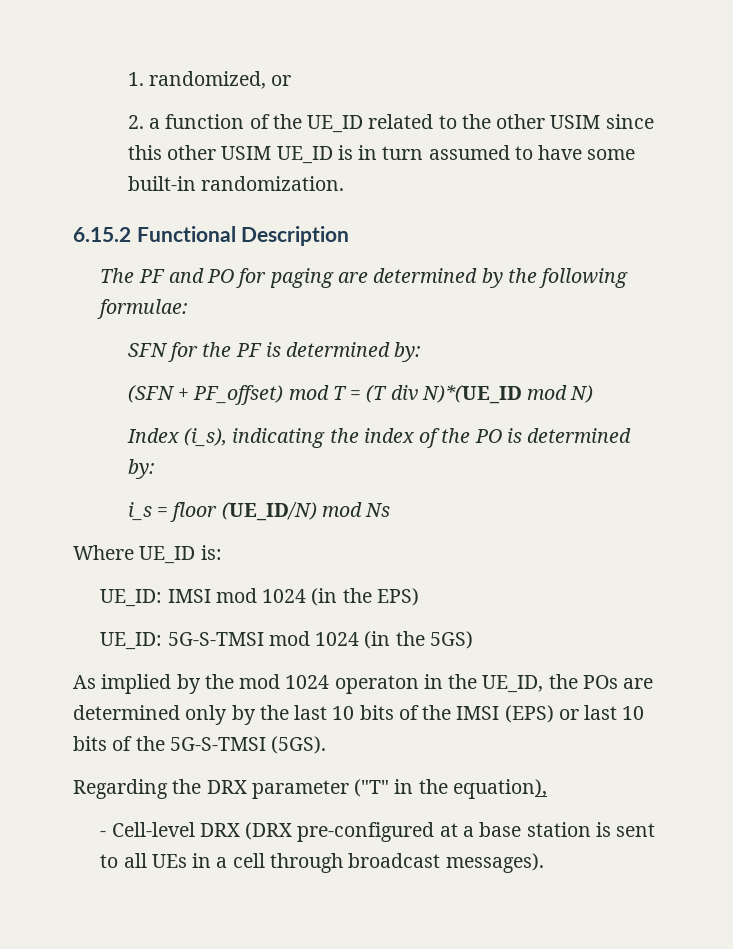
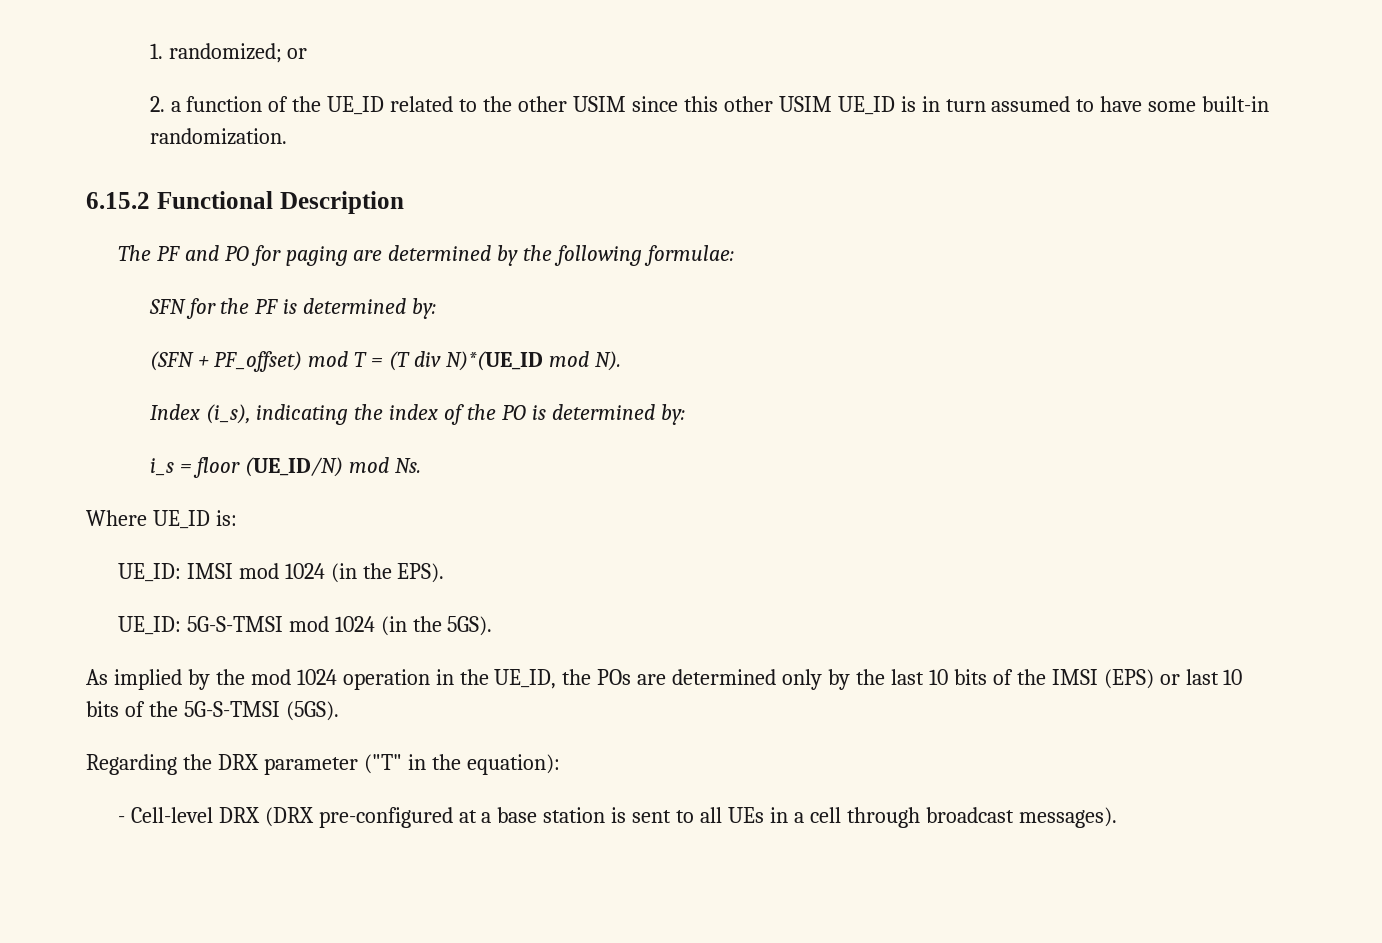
- 1. randomized, or
+ 1. randomized; or
- (SFN + PF_offset) mod T = (T div N)*(UE_ID mod N)
+ (SFN + PF_offset) mod T = (T div N)*(UE_ID mod N).
- i_s = floor (UE_ID/N) mod Ns
+ i_s = floor (UE_ID/N) mod Ns.
- UE_ID: IMSI mod 1024 (in the EPS)
+ UE_ID: IMSI mod 1024 (in the EPS).
- UE_ID: 5G-S-TMSI mod 1024 (in the 5GS)
+ UE_ID: 5G-S-TMSI mod 1024 (in the 5GS).
- As implied by the mod 1024 operaton in the UE_ID, the POs are determined only by the last 10 bits of the IMSI (EPS) or last 10 bits of the 5G-S-TMSI (5GS).
+ As implied by the mod 1024 operation in the UE_ID, the POs are determined only by the last 10 bits of the IMSI (EPS) or last 10 bits of the 5G-S-TMSI (5GS).
- Regarding the DRX parameter ("T" in the equation),
+ Regarding the DRX parameter ("T" in the equation):

